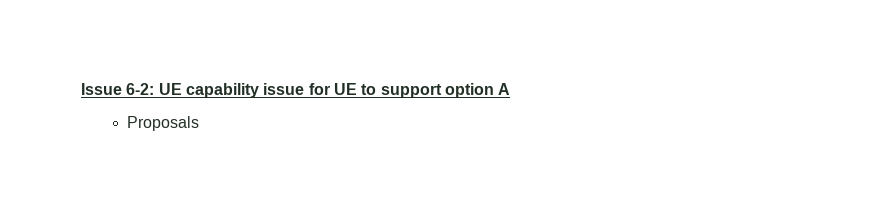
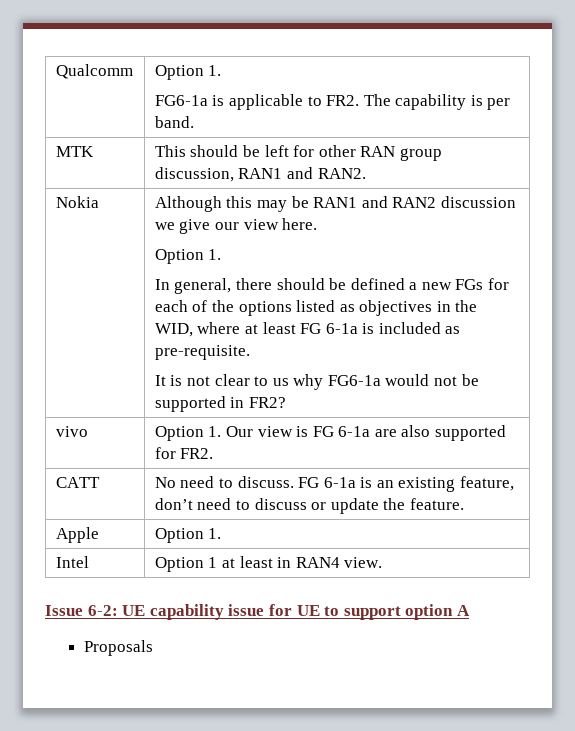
+ Qualcomm | Option 1.
+ FG6-1a is applicable to FR2. The capability is per band.
+ MTK | This should be left for other RAN group discussion, RAN1 and RAN2.
+ Nokia | Although this may be RAN1 and RAN2 discussion we give our view here.
+ Option 1.
+ In general, there should be defined a new FGs for each of the options listed as objectives in the WID, where at least FG 6-1a is included as pre-requisite.
+ It is not clear to us why FG6-1a would not be supported in FR2?
+ vivo | Option 1. Our view is FG 6-1a are also supported for FR2.
+ CATT | No need to discuss. FG 6-1a is an existing feature, don’t need to discuss or update the feature.
+ Apple | Option 1.
+ Intel | Option 1 at least in RAN4 view.

